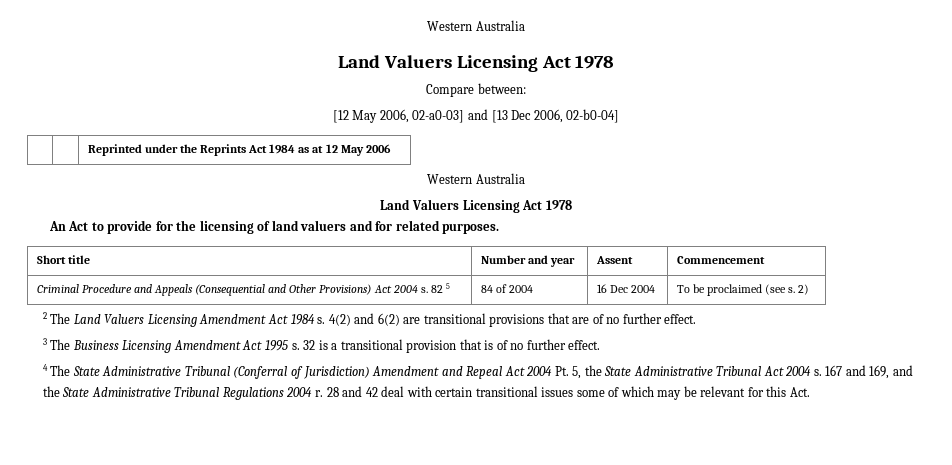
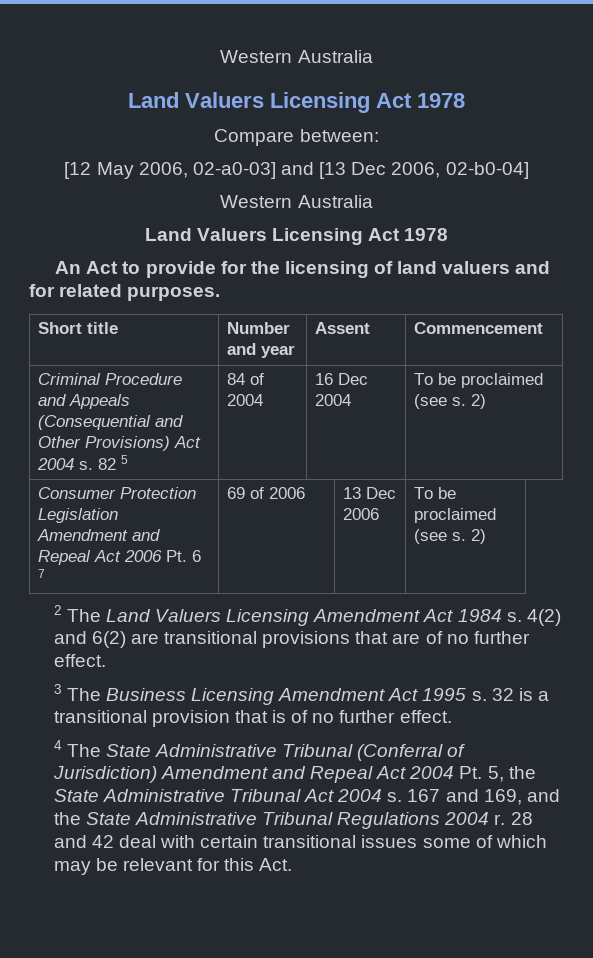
- | | Reprinted under the Reprints Act 1984 as at 12 May 2006
+ Consumer Protection Legislation Amendment and Repeal Act 2006 Pt. 6 7 | 69 of 2006 | 13 Dec 2006 | To be proclaimed (see s. 2)

